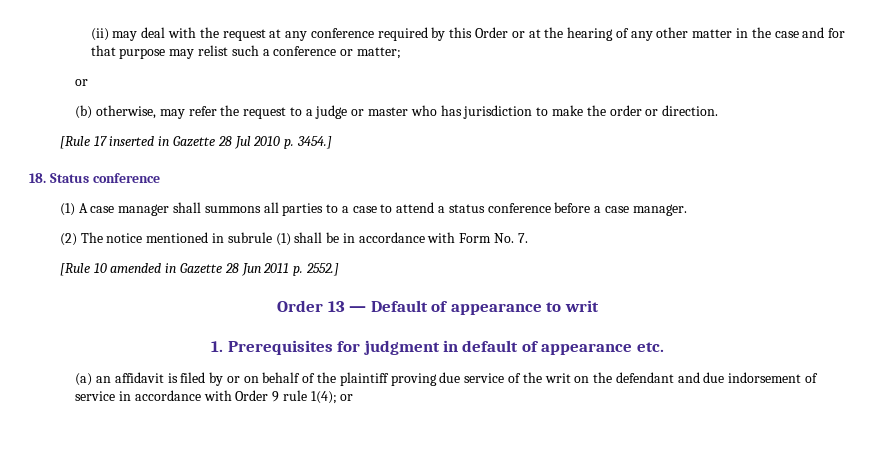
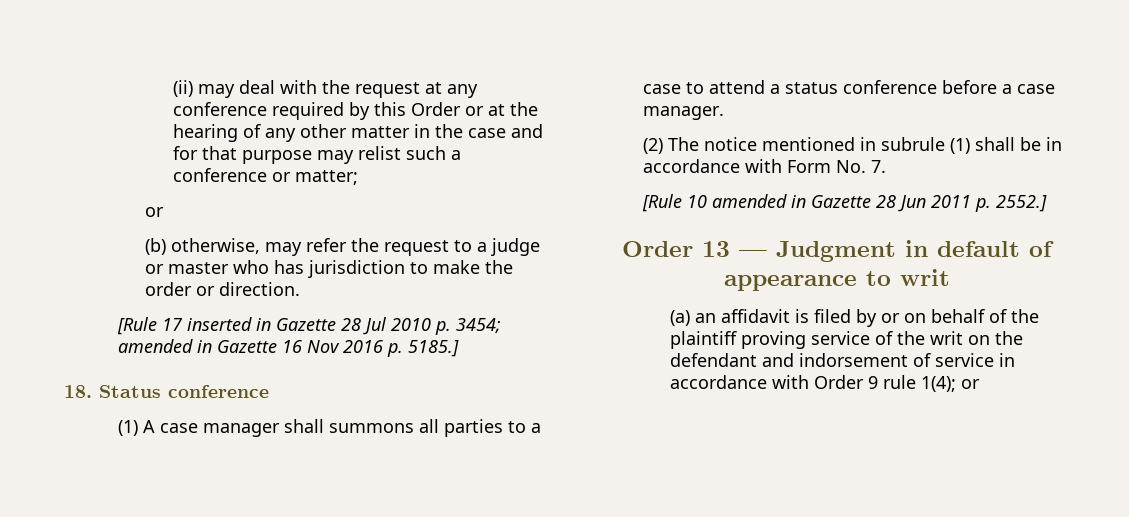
- [Rule 17 inserted in Gazette 28 Jul 2010 p. 3454.]
+ [Rule 17 inserted in Gazette 28 Jul 2010 p. 3454; amended in Gazette 16 Nov 2016 p. 5185.]
- Order 13 — Default of appearance to writ
+ Order 13 — Judgment in default of appearance to writ
- 1. Prerequisites for judgment in default of appearance etc.
- (a) an affidavit is filed by or on behalf of the plaintiff proving due service of the writ on the defendant and due indorsement of service in accordance with Order 9 rule 1(4); or
+ (a) an affidavit is filed by or on behalf of the plaintiff proving service of the writ on the defendant and indorsement of service in accordance with Order 9 rule 1(4); or

